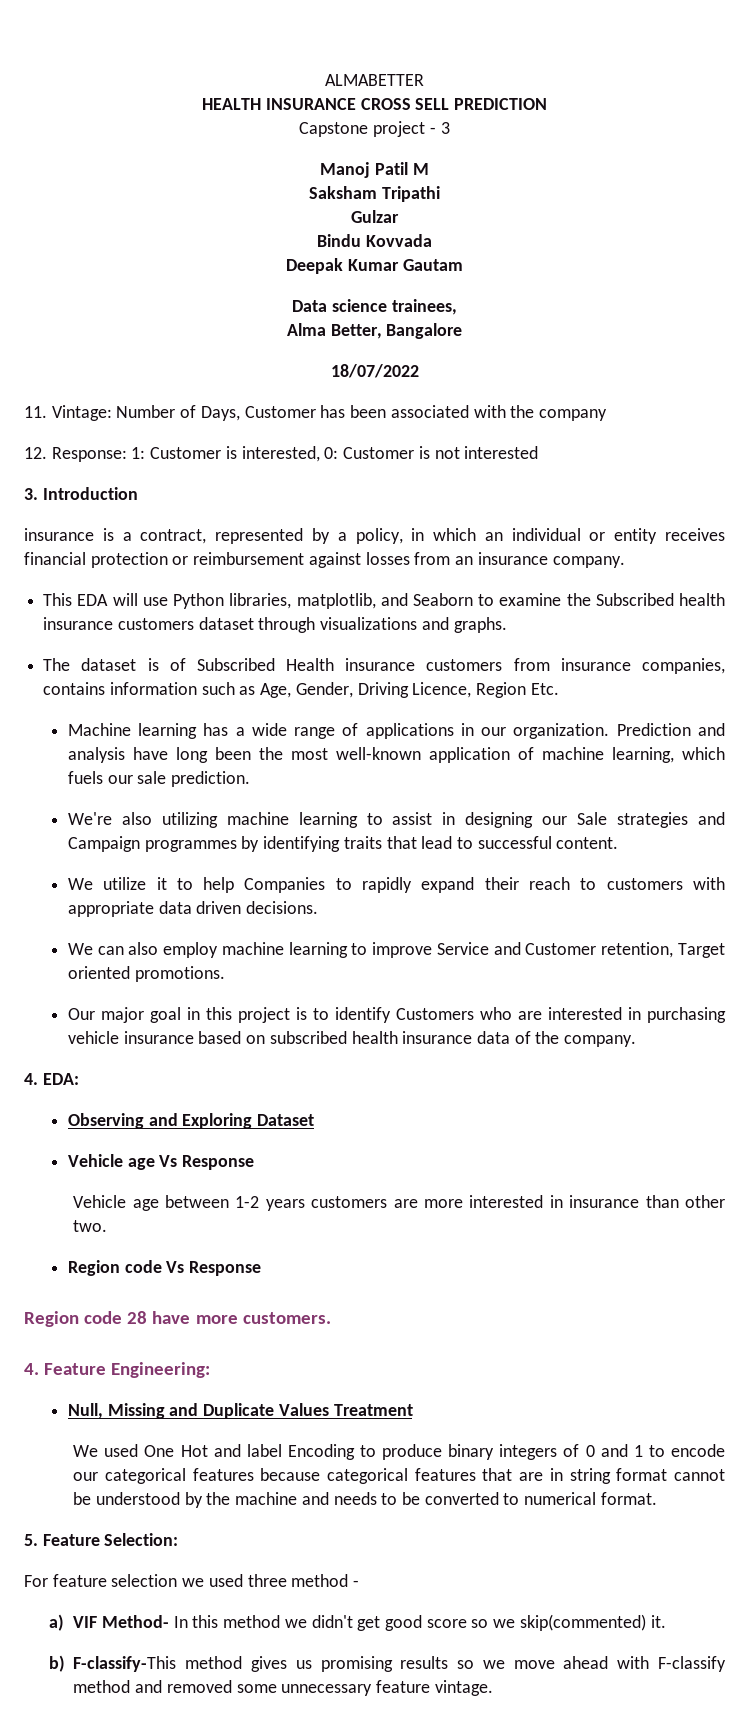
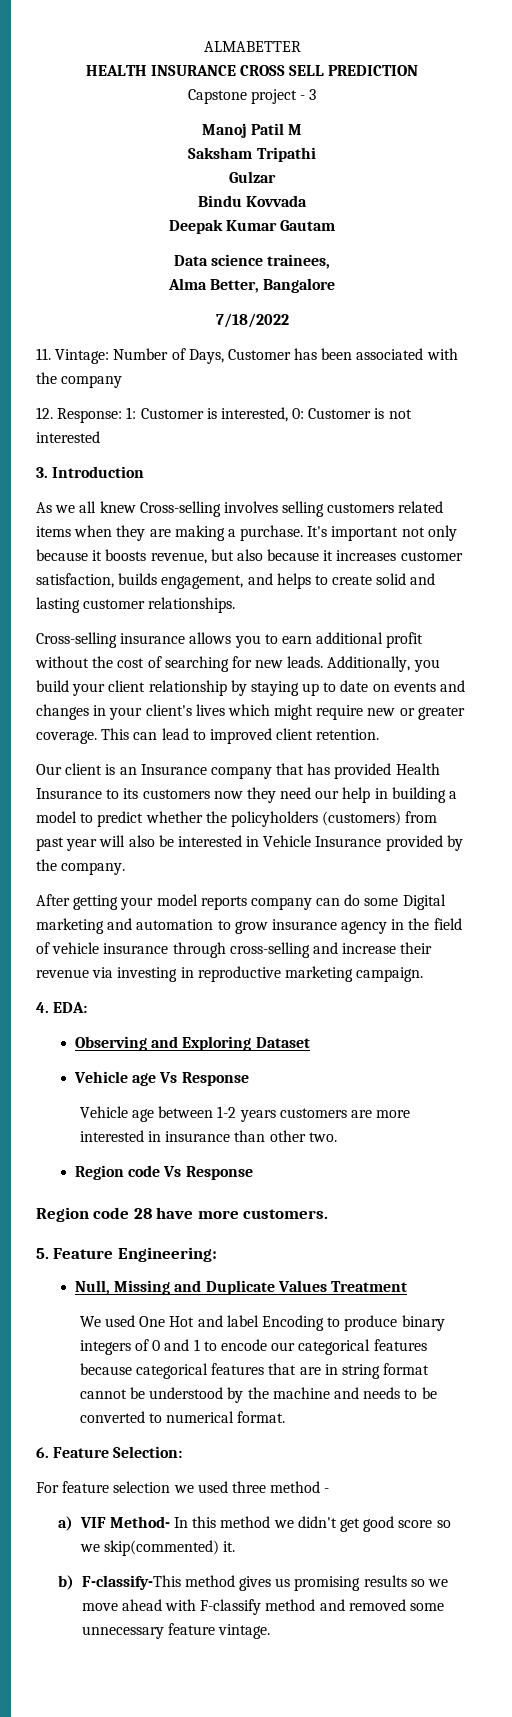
- 18/07/2022
+ 7/18/2022
- insurance is a contract, represented by a policy, in which an individual or entity receives financial protection or reimbursement against losses from an insurance company.
- This EDA will use Python libraries, matplotlib, and Seaborn to examine the Subscribed health insurance customers dataset through visualizations and graphs.
- The dataset is of Subscribed Health insurance customers from insurance companies, contains information such as Age, Gender, Driving Licence, Region Etc.
- Machine learning has a wide range of applications in our organization. Prediction and analysis have long been the most well-known application of machine learning, which fuels our sale prediction.
- We're also utilizing machine learning to assist in designing our Sale strategies and Campaign programmes by identifying traits that lead to successful content.
- We utilize it to help Companies to rapidly expand their reach to customers with appropriate data driven decisions.
- We can also employ machine learning to improve Service and Customer retention, Target oriented promotions.
- Our major goal in this project is to identify Customers who are interested in purchasing vehicle insurance based on subscribed health insurance data of the company.
+ As we all knew Cross-selling involves selling customers related items when they are making a purchase. It's important not only because it boosts revenue, but also because it increases customer satisfaction, builds engagement, and helps to create solid and lasting customer relationships.
+ Cross-selling insurance allows you to earn additional profit without the cost of searching for new leads. Additionally, you build your client relationship by staying up to date on events and changes in your client's lives which might require new or greater coverage. This can lead to improved client retention.
+ Our client is an Insurance company that has provided Health Insurance to its customers now they need our help in building a model to predict whether the policyholders (customers) from past year will also be interested in Vehicle Insurance provided by the company.
+ After getting your model reports company can do some Digital marketing and automation to grow insurance agency in the field of vehicle insurance through cross-selling and increase their revenue via investing in reproductive marketing campaign.
- 4. Feature Engineering:
+ 5. Feature Engineering:
- 5. Feature Selection:
+ 6. Feature Selection:

